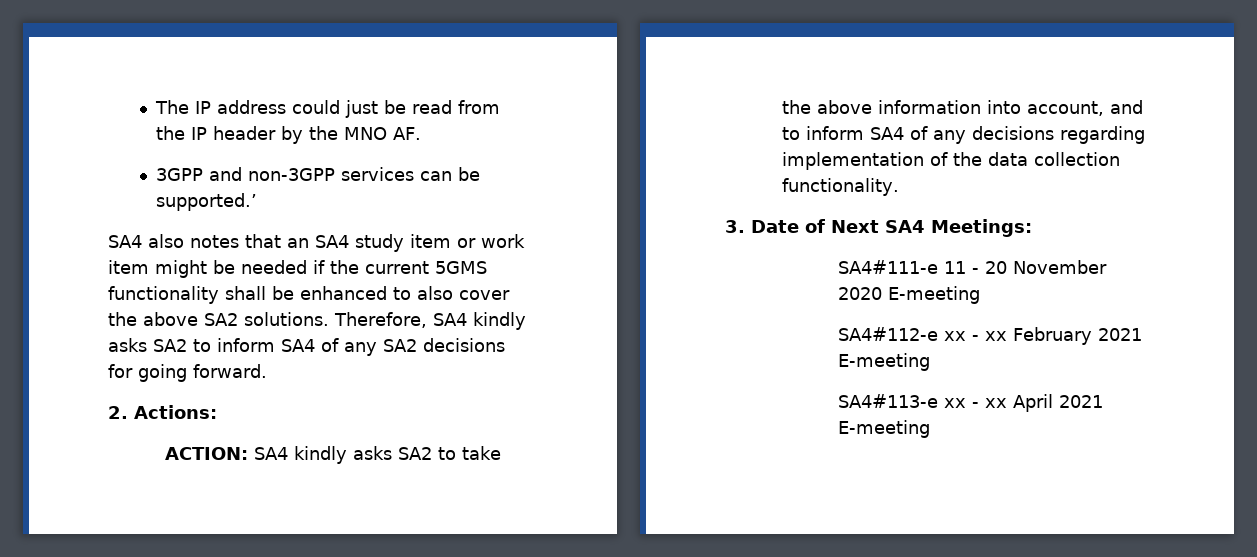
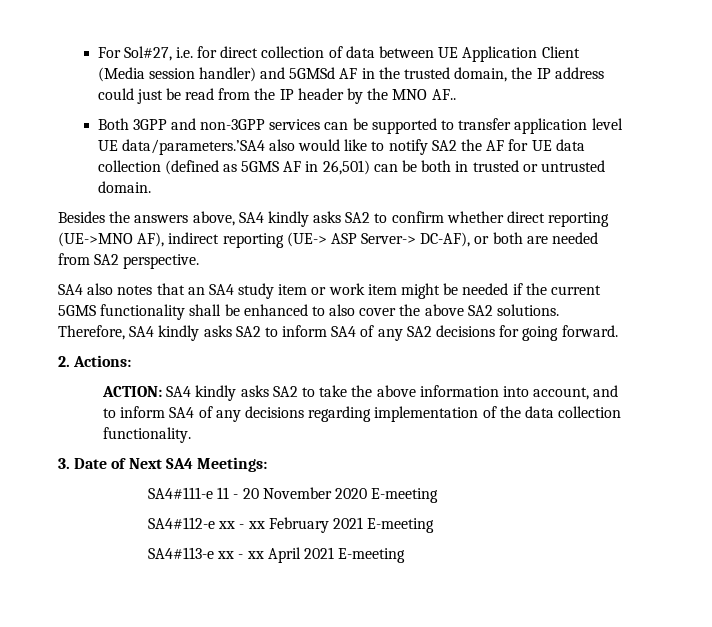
- The IP address could just be read from the IP header by the MNO AF.
- 3GPP and non-3GPP services can be supported.’
+ For Sol#27, i.e. for direct collection of data between UE Application Client (Media session handler) and 5GMSd AF in the trusted domain, the IP address could just be read from the IP header by the MNO AF..
+ Both 3GPP and non-3GPP services can be supported to transfer application level UE data/parameters.’SA4 also would like to notify SA2 the AF for UE data collection (defined as 5GMS AF in 26,501) can be both in trusted or untrusted domain.
+ Besides the answers above, SA4 kindly asks SA2 to confirm whether direct reporting (UE->MNO AF), indirect reporting (UE-> ASP Server-> DC-AF), or both are needed from SA2 perspective.

